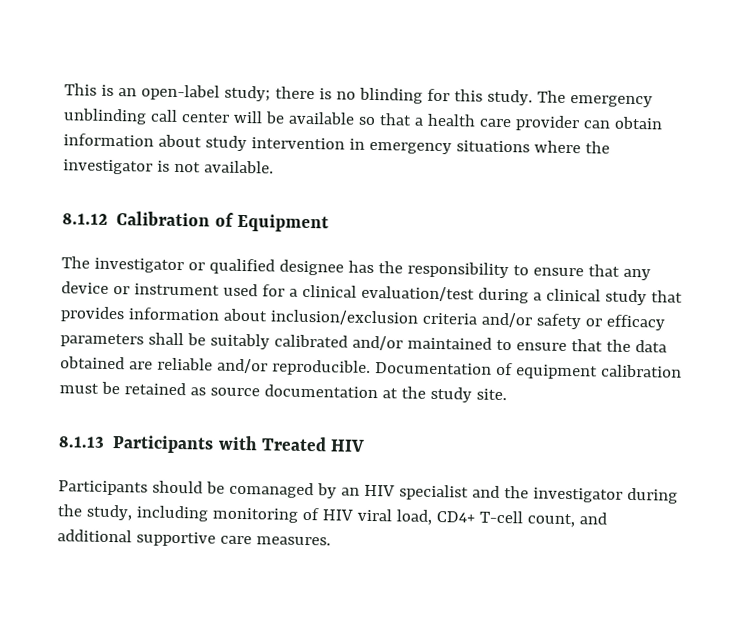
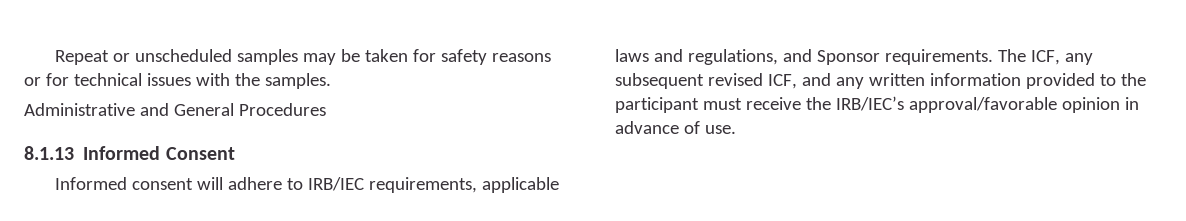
- This is an open-label study; there is no blinding for this study. The emergency unblinding call center will be available so that a health care provider can obtain information about study intervention in emergency situations where the investigator is not available.
- 8.1.12 Calibration of Equipment
- The investigator or qualified designee has the responsibility to ensure that any device or instrument used for a clinical evaluation/test during a clinical study that provides information about inclusion/exclusion criteria and/or safety or efficacy parameters shall be suitably calibrated and/or maintained to ensure that the data obtained are reliable and/or reproducible. Documentation of equipment calibration must be retained as source documentation at the study site.
- 8.1.13 Participants with Treated HIV
- Participants should be comanaged by an HIV specialist and the investigator during the study, including monitoring of HIV viral load, CD4+ T-cell count, and additional supportive care measures.
+ Repeat or unscheduled samples may be taken for safety reasons or for technical issues with the samples.
+ Administrative and General Procedures
+ 8.1.13 Informed Consent
+ Informed consent will adhere to IRB/IEC requirements, applicable laws and regulations, and Sponsor requirements. The ICF, any subsequent revised ICF, and any written information provided to the participant must receive the IRB/IEC’s approval/favorable opinion in advance of use.

